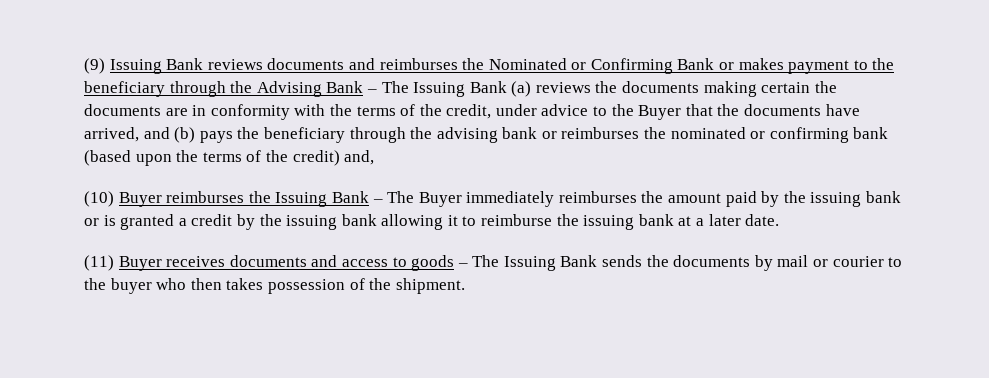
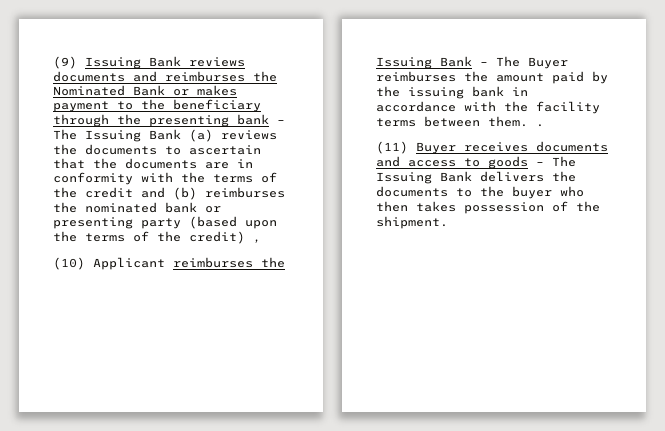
- (9) Issuing Bank reviews documents and reimburses the Nominated or Confirming Bank or makes payment to the beneficiary through the Advising Bank – The Issuing Bank (a) reviews the documents making certain the documents are in conformity with the terms of the credit, under advice to the Buyer that the documents have arrived, and (b) pays the beneficiary through the advising bank or reimburses the nominated or confirming bank (based upon the terms of the credit) and,
+ (9) Issuing Bank reviews documents and reimburses the Nominated Bank or makes payment to the beneficiary through the presenting bank – The Issuing Bank (a) reviews the documents to ascertain that the documents are in conformity with the terms of the credit and (b) reimburses the nominated bank or presenting party (based upon the terms of the credit) ,
- (10) Buyer reimburses the Issuing Bank – The Buyer immediately reimburses the amount paid by the issuing bank or is granted a credit by the issuing bank allowing it to reimburse the issuing bank at a later date.
+ (10) Applicant reimburses the Issuing Bank – The Buyer reimburses the amount paid by the issuing bank in accordance with the facility terms between them. .
- (11) Buyer receives documents and access to goods – The Issuing Bank sends the documents by mail or courier to the buyer who then takes possession of the shipment.
+ (11) Buyer receives documents and access to goods – The Issuing Bank delivers the documents to the buyer who then takes possession of the shipment.

